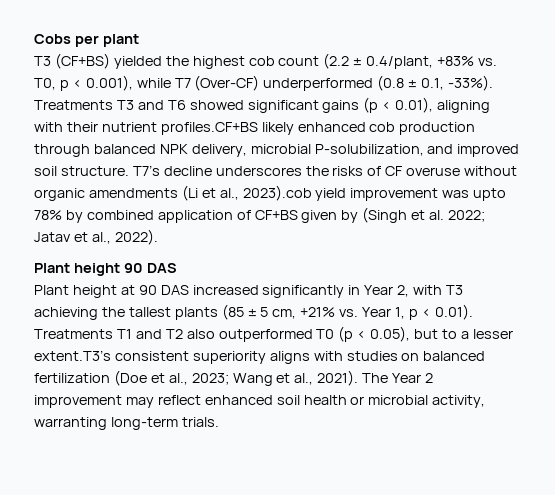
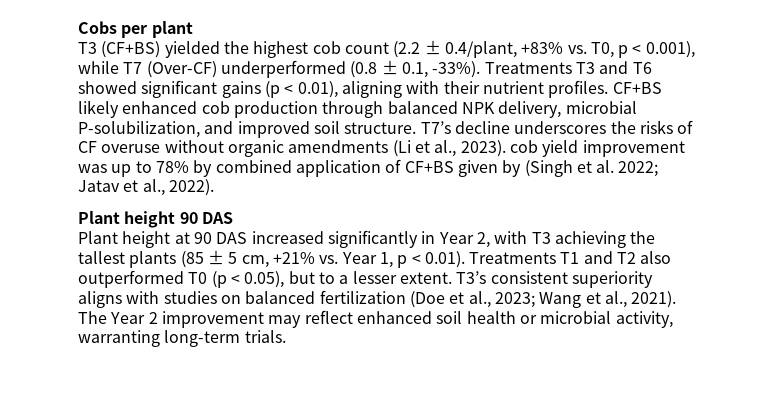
- Treatments T3 and T6 showed significant gains (p < 0.01), aligning with their nutrient profiles.CF+BS likely enhanced cob production through balanced NPK delivery, microbial P-solubilization, and improved soil structure.
+ Treatments T3 and T6 showed significant gains (p < 0.01), aligning with their nutrient profiles. CF+BS likely enhanced cob production through balanced NPK delivery, microbial P-solubilization, and improved soil structure.
- T7’s decline underscores the risks of CF overuse without organic amendments (Li et al., 2023).cob yield improvement was upto 78% by combined application of CF+BS given by (Singh et al. 2022; Jatav et al., 2022).
+ T7’s decline underscores the risks of CF overuse without organic amendments (Li et al., 2023). cob yield improvement was up to 78% by combined application of CF+BS given by (Singh et al. 2022; Jatav et al., 2022).
- Plant height at 90 DAS increased significantly in Year 2, with T3 achieving the tallest plants (85 ± 5 cm, +21% vs. Year 1, p < 0.01). Treatments T1 and T2 also outperformed T0 (p < 0.05), but to a lesser extent.T3’s consistent superiority aligns with studies on balanced fertilization (Doe et al., 2023; Wang et al., 2021).
+ Plant height at 90 DAS increased significantly in Year 2, with T3 achieving the tallest plants (85 ± 5 cm, +21% vs. Year 1, p < 0.01). Treatments T1 and T2 also outperformed T0 (p < 0.05), but to a lesser extent. T3’s consistent superiority aligns with studies on balanced fertilization (Doe et al., 2023; Wang et al., 2021).

